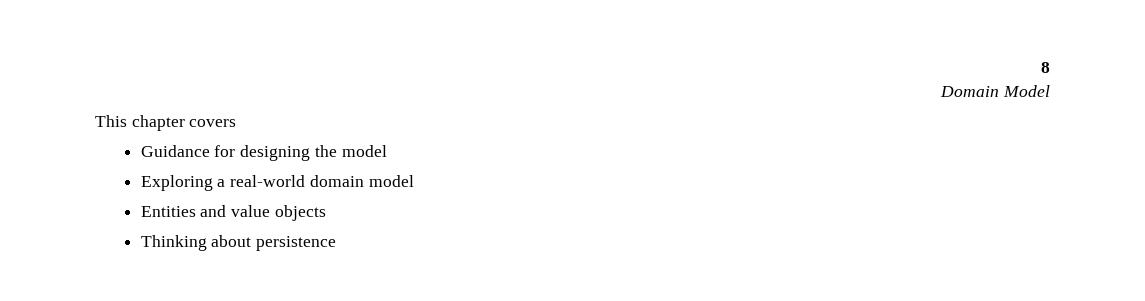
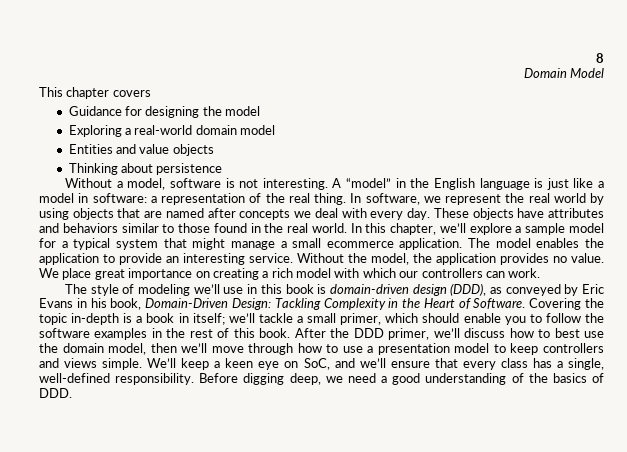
+ Without a model, software is not interesting. A “model” in the English language is just like a model in software: a representation of the real thing. In software, we represent the real world by using objects that are named after concepts we deal with every day. These objects have attributes and behaviors similar to those found in the real world. In this chapter, we’ll explore a sample model for a typical system that might manage a small ecommerce application. The model enables the application to provide an interesting service. Without the model, the application provides no value. We place great importance on creating a rich model with which our controllers can work.
+ The style of modeling we’ll use in this book is domain-driven design (DDD), as conveyed by Eric Evans in his book, Domain-Driven Design: Tackling Complexity in the Heart of Software. Covering the topic in-depth is a book in itself; we’ll tackle a small primer, which should enable you to follow the software examples in the rest of this book. After the DDD primer, we’ll discuss how to best use the domain model, then we’ll move through how to use a presentation model to keep controllers and views simple. We’ll keep a keen eye on SoC, and we’ll ensure that every class has a single, well-defined responsibility. Before digging deep, we need a good understanding of the basics of DDD.

